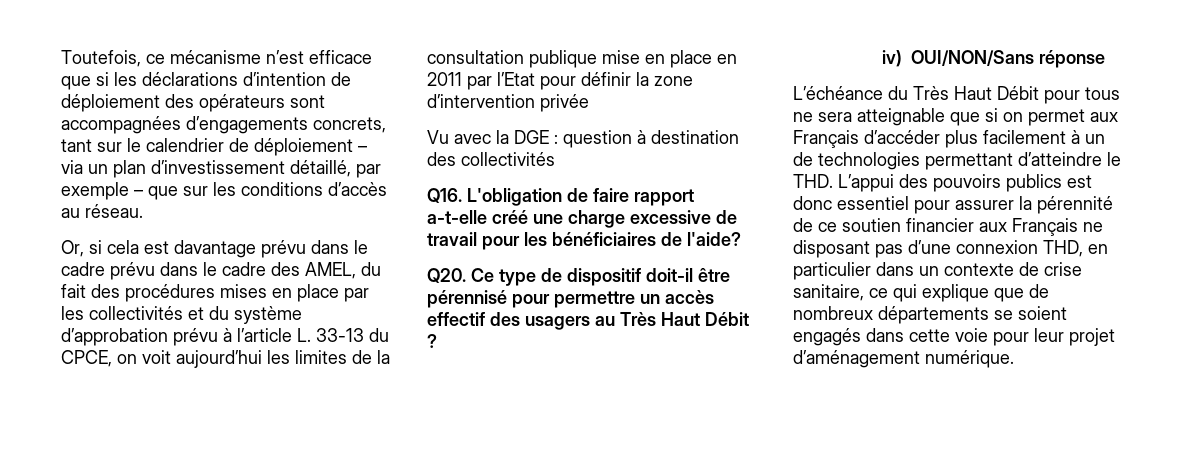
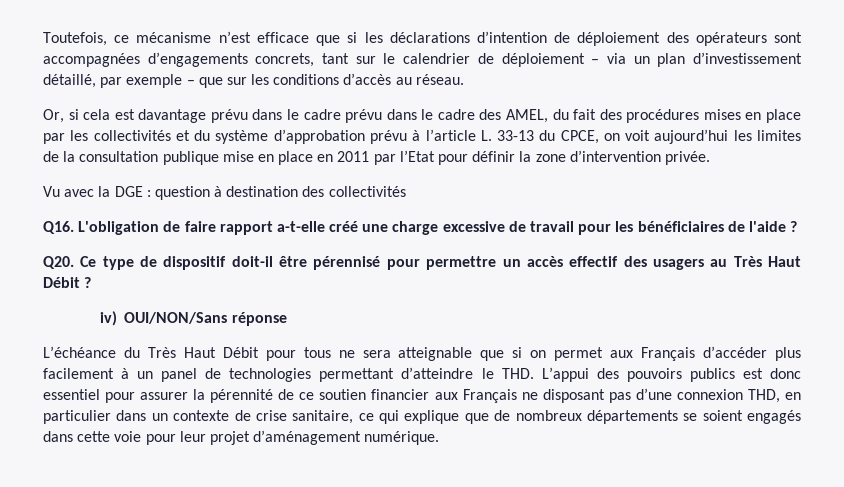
- Or, si cela est davantage prévu dans le cadre prévu dans le cadre des AMEL, du fait des procédures mises en place par les collectivités et du système d’approbation prévu à l’article L. 33-13 du CPCE, on voit aujourd’hui les limites de la consultation publique mise en place en 2011 par l’Etat pour définir la zone d’intervention privée
+ Or, si cela est davantage prévu dans le cadre prévu dans le cadre des AMEL, du fait des procédures mises en place par les collectivités et du système d’approbation prévu à l’article L. 33-13 du CPCE, on voit aujourd’hui les limites de la consultation publique mise en place en 2011 par l’Etat pour définir la zone d’intervention privée.
- Q16. L'obligation de faire rapport a-t-elle créé une charge excessive de travail pour les bénéficiaires de l'aide?
+ Q16. L'obligation de faire rapport a-t-elle créé une charge excessive de travail pour les bénéficiaires de l'aide ?
- L’échéance du Très Haut Débit pour tous ne sera atteignable que si on permet aux Français d’accéder plus facilement à un de technologies permettant d’atteindre le THD. L’appui des pouvoirs publics est donc essentiel pour assurer la pérennité de ce soutien financier aux Français ne disposant pas d’une connexion THD, en particulier dans un contexte de crise sanitaire, ce qui explique que de nombreux départements se soient engagés dans cette voie pour leur projet d’aménagement numérique.
+ L’échéance du Très Haut Débit pour tous ne sera atteignable que si on permet aux Français d’accéder plus facilement à un panel de technologies permettant d’atteindre le THD. L’appui des pouvoirs publics est donc essentiel pour assurer la pérennité de ce soutien financier aux Français ne disposant pas d’une connexion THD, en particulier dans un contexte de crise sanitaire, ce qui explique que de nombreux départements se soient engagés dans cette voie pour leur projet d’aménagement numérique.

